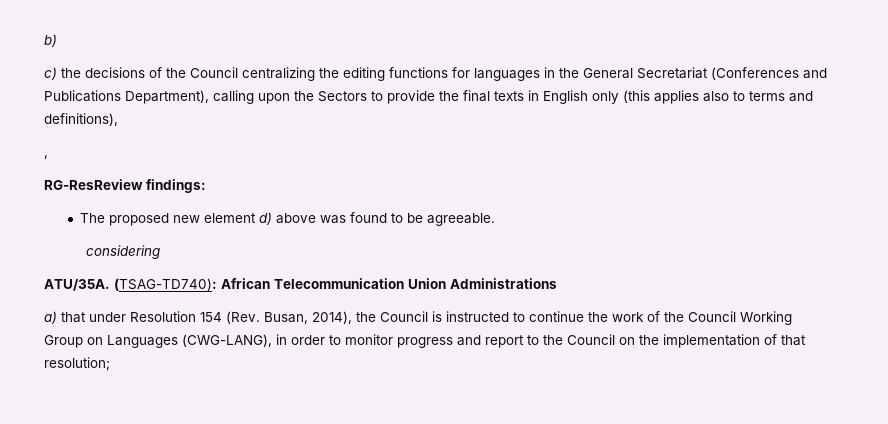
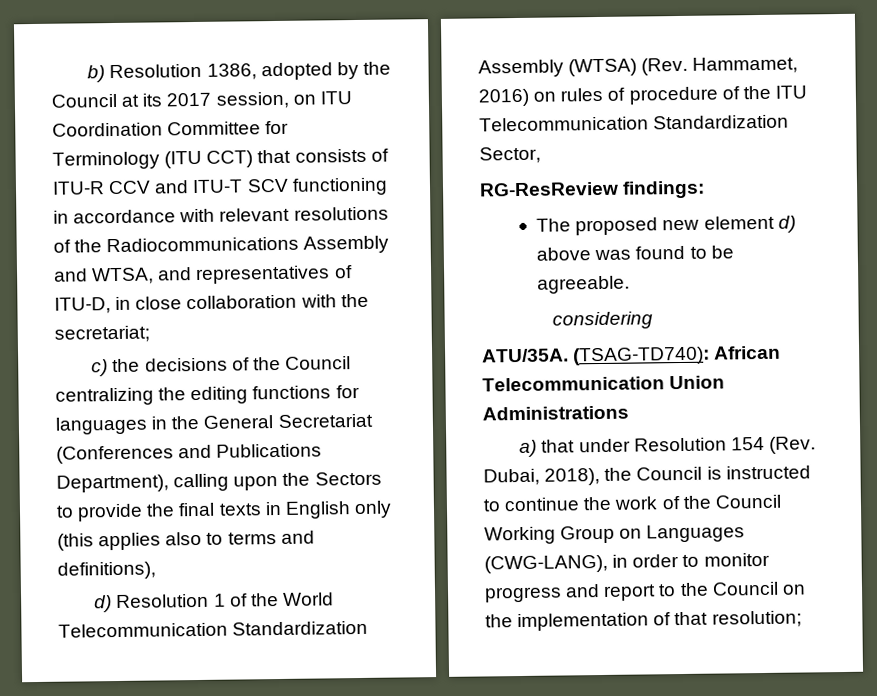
- b)
+ b) Resolution 1386, adopted by the Council at its 2017 session, on ITU Coordination Committee for Terminology (ITU CCT) that consists of ITU-R CCV and ITU-T SCV functioning in accordance with relevant resolutions of the Radiocommunications Assembly and WTSA, and representatives of ITU-D, in close collaboration with the secretariat;
- ,
+ d) Resolution 1 of the World Telecommunication Standardization Assembly (WTSA) (Rev. Hammamet, 2016) on rules of procedure of the ITU Telecommunication Standardization Sector,
- a) that under Resolution 154 (Rev. Busan, 2014), the Council is instructed to continue the work of the Council Working Group on Languages (CWG-LANG), in order to monitor progress and report to the Council on the implementation of that resolution;
+ a) that under Resolution 154 (Rev. Dubai, 2018), the Council is instructed to continue the work of the Council Working Group on Languages (CWG-LANG), in order to monitor progress and report to the Council on the implementation of that resolution;

